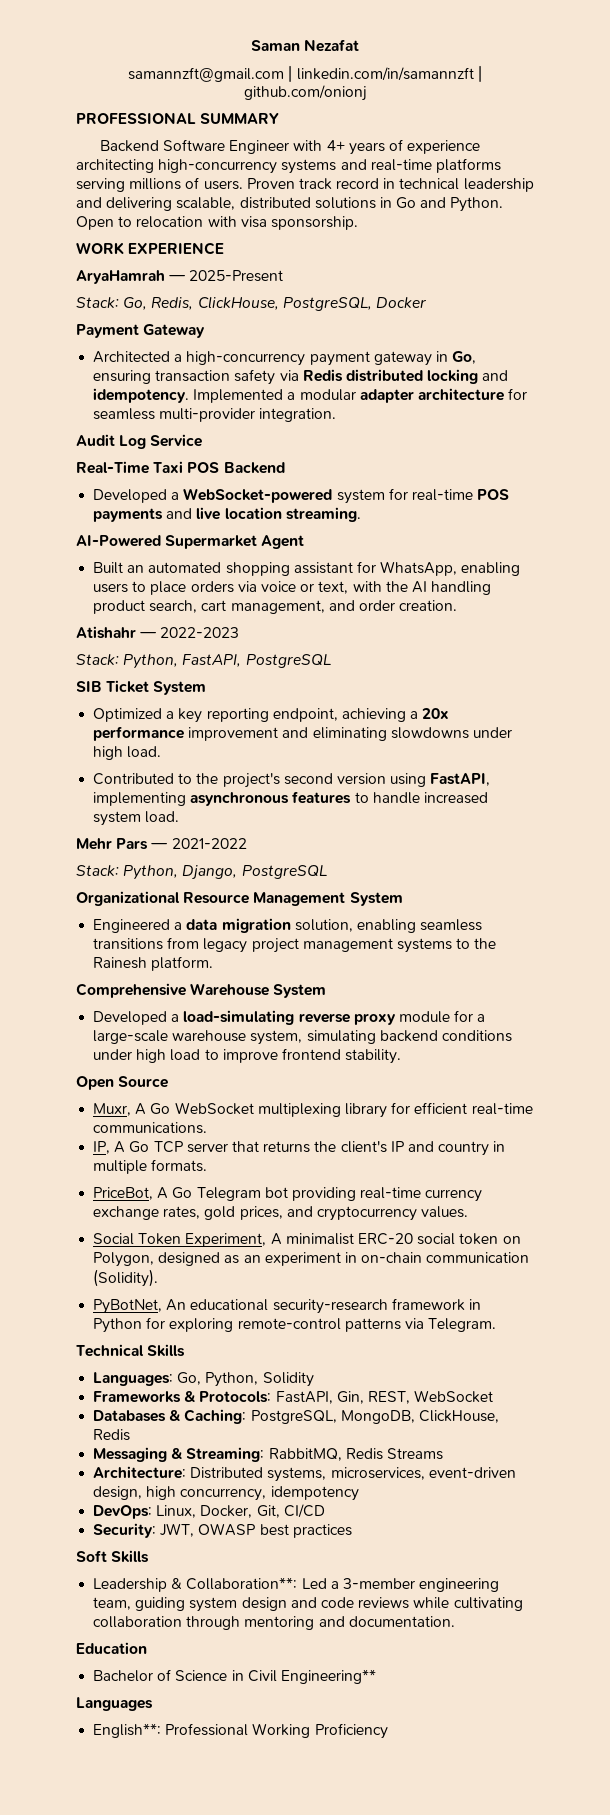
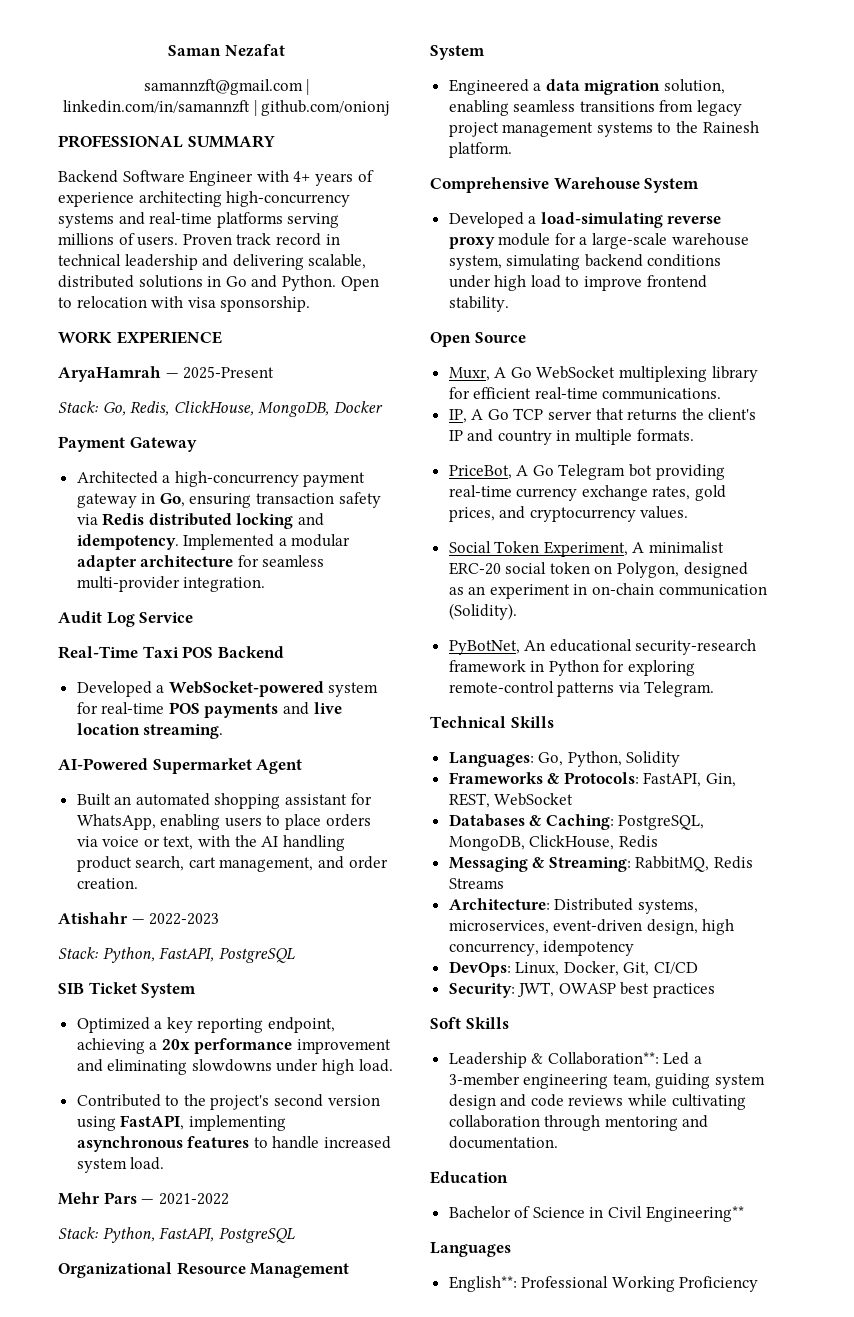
- Stack: Go, Redis, ClickHouse, PostgreSQL, Docker
+ Stack: Go, Redis, ClickHouse, MongoDB, Docker
  Mehr Pars — 2021-2022
- Stack: Python, Django, PostgreSQL
+ Stack: Python, FastAPI, PostgreSQL

